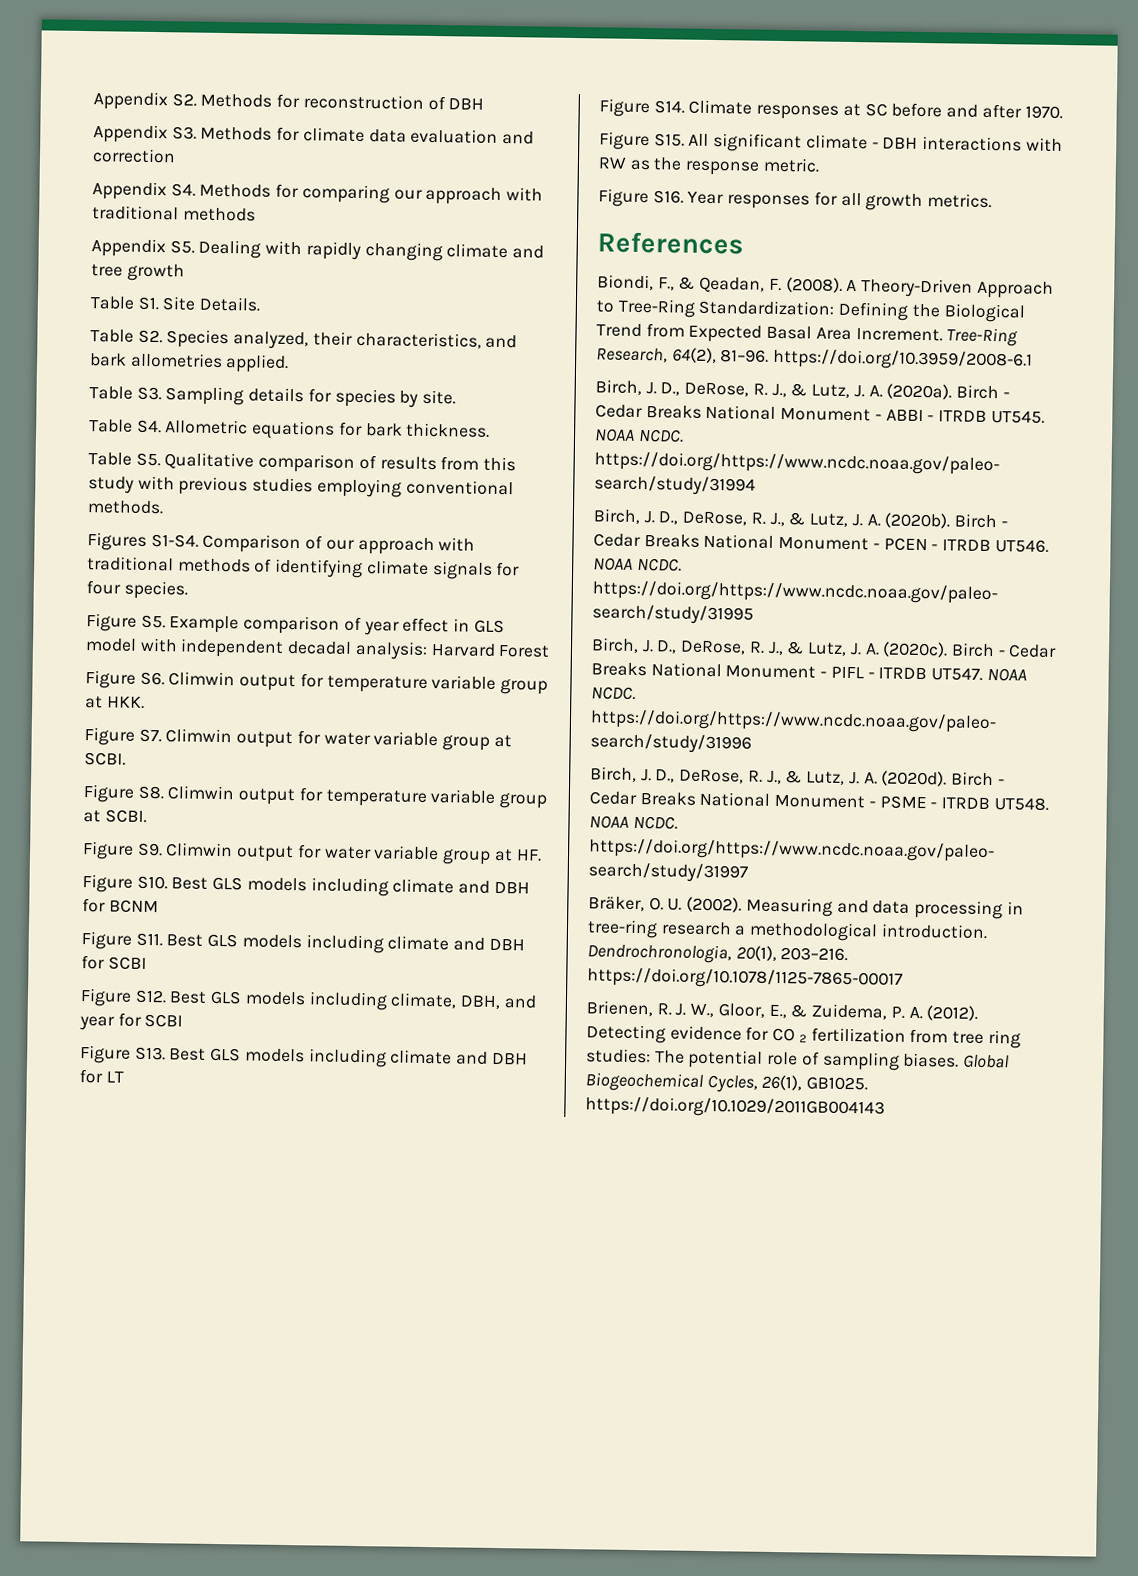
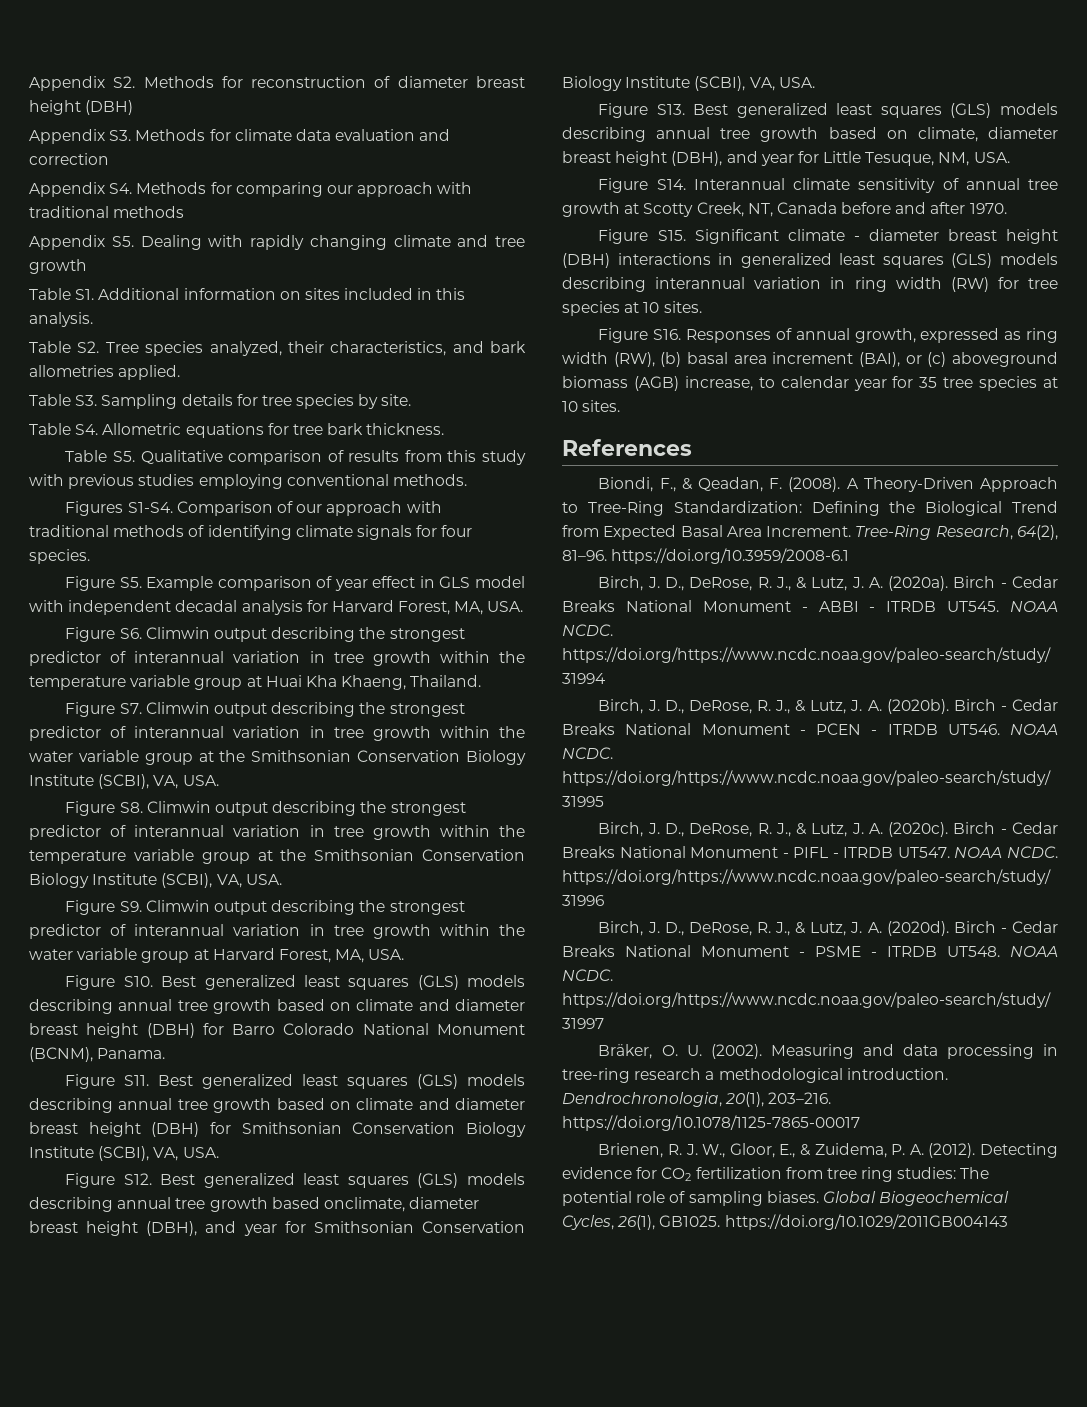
- Appendix S2. Methods for reconstruction of DBH
+ Appendix S2. Methods for reconstruction of diameter breast height (DBH)
- Table S1. Site Details.
+ Table S1. Additional information on sites included in this analysis.
- Table S2. Species analyzed, their characteristics, and bark allometries applied.
+ Table S2. Tree species analyzed, their characteristics, and bark allometries applied.
- Table S3. Sampling details for species by site.
+ Table S3. Sampling details for tree species by site.
- Table S4. Allometric equations for bark thickness.
+ Table S4. Allometric equations for tree bark thickness.
- Figure S5. Example comparison of year effect in GLS model with independent decadal analysis: Harvard Forest
- Figure S6. Climwin output for temperature variable group at HKK.
- Figure S7. Climwin output for water variable group at SCBI.
- Figure S8. Climwin output for temperature variable group at SCBI.
- Figure S9. Climwin output for water variable group at HF.
- Figure S10. Best GLS models including climate and DBH for BCNM
- Figure S11. Best GLS models including climate and DBH for SCBI
- Figure S12. Best GLS models including climate, DBH, and year for SCBI
- Figure S13. Best GLS models including climate and DBH for LT
- Figure S14. Climate responses at SC before and after 1970.
+ Figure S5. Example comparison of year effect in GLS model with independent decadal analysis for Harvard Forest, MA, USA.
+ Figure S6. Climwin output describing the strongest predictor of interannual variation in tree growth within the temperature variable group at Huai Kha Khaeng, Thailand.
+ Figure S7. Climwin output describing the strongest predictor of interannual variation in tree growth within the water variable group at the Smithsonian Conservation Biology Institute (SCBI), VA, USA.
+ Figure S8. Climwin output describing the strongest predictor of interannual variation in tree growth within the temperature variable group at the Smithsonian Conservation Biology Institute (SCBI), VA, USA.
+ Figure S9. Climwin output describing the strongest predictor of interannual variation in tree growth within the water variable group at Harvard Forest, MA, USA.
+ Figure S10. Best generalized least squares (GLS) models describing annual tree growth based on climate and diameter breast height (DBH) for Barro Colorado National Monument (BCNM), Panama.
+ Figure S11. Best generalized least squares (GLS) models describing annual tree growth based on climate and diameter breast height (DBH) for Smithsonian Conservation Biology Institute (SCBI), VA, USA.
+ Figure S12. Best generalized least squares (GLS) models describing annual tree growth based onclimate, diameter breast height (DBH), and year for Smithsonian Conservation Biology Institute (SCBI), VA, USA.
+ Figure S13. Best generalized least squares (GLS) models describing annual tree growth based on climate, diameter breast height (DBH), and year for Little Tesuque, NM, USA.
+ Figure S14. Interannual climate sensitivity of annual tree growth at Scotty Creek, NT, Canada before and after 1970.
- Figure S15. All significant climate - DBH interactions with RW as the response metric.
- Figure S16. Year responses for all growth metrics.
+ Figure S15. Significant climate - diameter breast height (DBH) interactions in generalized least squares (GLS) models describing interannual variation in ring width (RW) for tree species at 10 sites.
+ Figure S16. Responses of annual growth, expressed as ring width (RW), (b) basal area increment (BAI), or (c) aboveground biomass (AGB) increase, to calendar year for 35 tree species at 10 sites.
- Detecting evidence for CO 2 fertilization from tree ring studies: The potential role of sampling biases.
+ Detecting evidence for CO2 fertilization from tree ring studies: The potential role of sampling biases.

